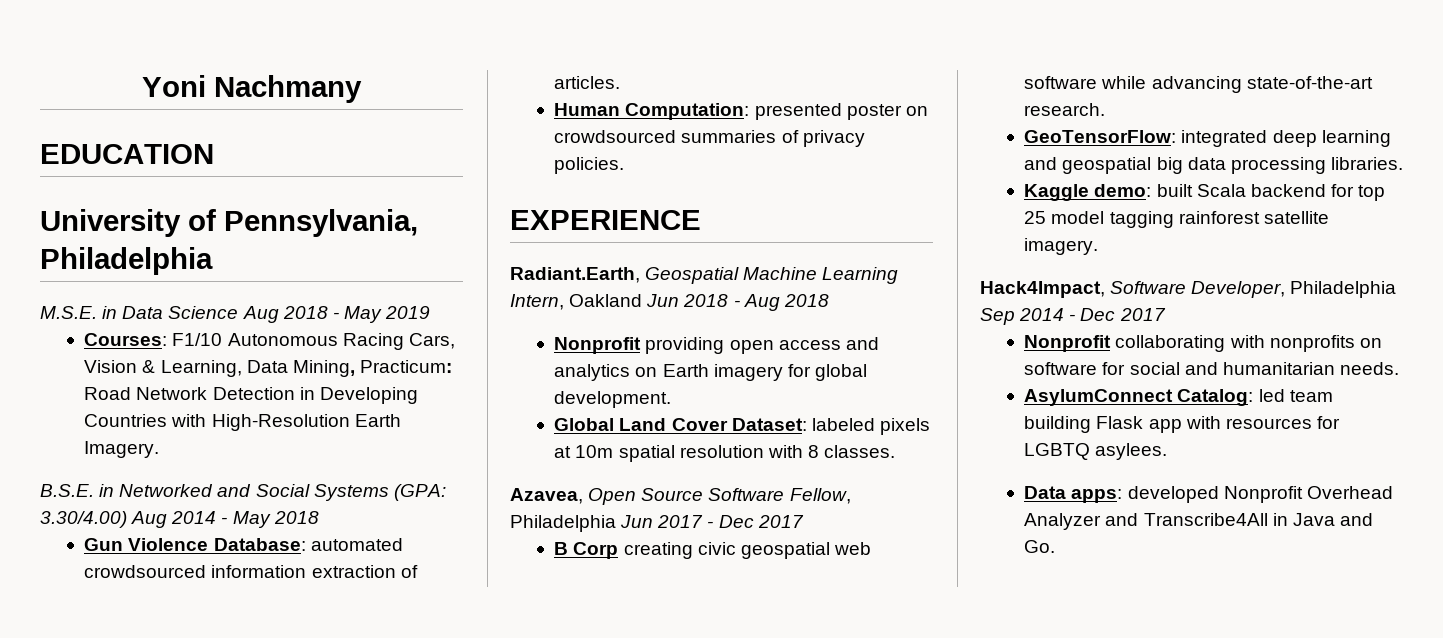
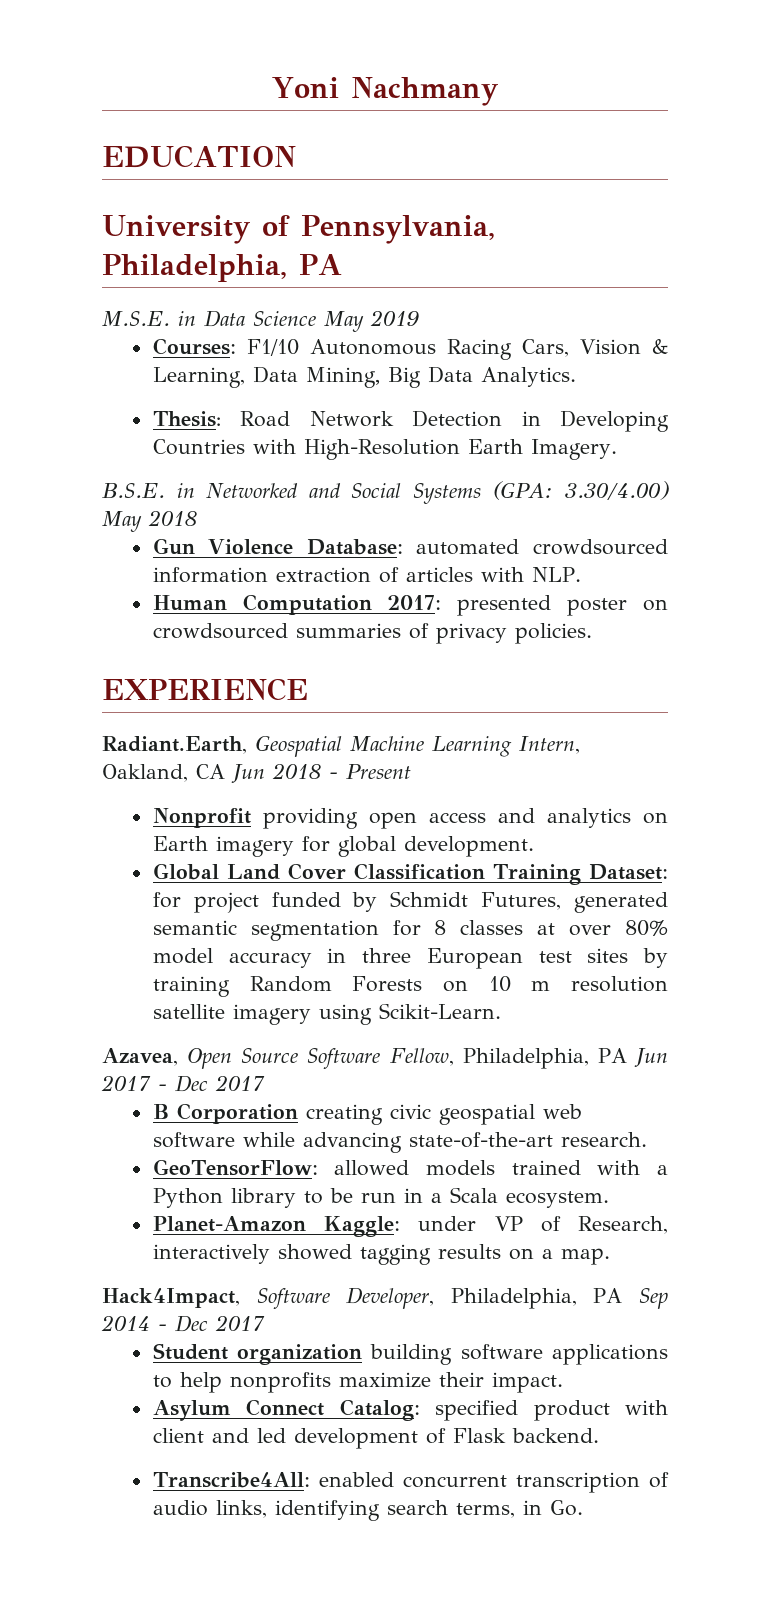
- University of Pennsylvania, Philadelphia
+ University of Pennsylvania, Philadelphia, PA
- M.S.E. in Data Science Aug 2018 - May 2019
+ M.S.E. in Data Science May 2019
- Courses: F1/10 Autonomous Racing Cars, Vision & Learning, Data Mining, Practicum: Road Network Detection in Developing Countries with High-Resolution Earth Imagery.
+ Courses: F1/10 Autonomous Racing Cars, Vision & Learning, Data Mining, Big Data Analytics.
+ Thesis: Road Network Detection in Developing Countries with High-Resolution Earth Imagery.
- B.S.E. in Networked and Social Systems (GPA: 3.30/4.00) Aug 2014 - May 2018
+ B.S.E. in Networked and Social Systems (GPA: 3.30/4.00) May 2018
- Gun Violence Database: automated crowdsourced information extraction of articles.
+ Gun Violence Database: automated crowdsourced information extraction of articles with NLP.
- Human Computation: presented poster on crowdsourced summaries of privacy policies.
+ Human Computation 2017: presented poster on crowdsourced summaries of privacy policies.
- Radiant.Earth, Geospatial Machine Learning Intern, Oakland Jun 2018 - Aug 2018
+ Radiant.Earth, Geospatial Machine Learning Intern, Oakland, CA Jun 2018 - Present
- Global Land Cover Dataset: labeled pixels at 10m spatial resolution with 8 classes.
+ Global Land Cover Classification Training Dataset: for project funded by Schmidt Futures, generated semantic segmentation for 8 classes at over 80% model accuracy in three European test sites by training Random Forests on 10 m resolution satellite imagery using Scikit-Learn.
- Azavea, Open Source Software Fellow, Philadelphia Jun 2017 - Dec 2017
+ Azavea, Open Source Software Fellow, Philadelphia, PA Jun 2017 - Dec 2017
- B Corp creating civic geospatial web software while advancing state-of-the-art research.
+ B Corporation creating civic geospatial web software while advancing state-of-the-art research.
- GeoTensorFlow: integrated deep learning and geospatial big data processing libraries.
- Kaggle demo: built Scala backend for top 25 model tagging rainforest satellite imagery.
+ GeoTensorFlow: allowed models trained with a Python library to be run in a Scala ecosystem.
+ Planet-Amazon Kaggle: under VP of Research, interactively showed tagging results on a map.
- Hack4Impact, Software Developer, Philadelphia Sep 2014 - Dec 2017
+ Hack4Impact, Software Developer, Philadelphia, PA Sep 2014 - Dec 2017
- Nonprofit collaborating with nonprofits on software for social and humanitarian needs.
- AsylumConnect Catalog: led team building Flask app with resources for LGBTQ asylees.
- Data apps: developed Nonprofit Overhead Analyzer and Transcribe4All in Java and Go.
+ Student organization building software applications to help nonprofits maximize their impact.
+ Asylum Connect Catalog: specified product with client and led development of Flask backend.
+ Transcribe4All: enabled concurrent transcription of audio links, identifying search terms, in Go.

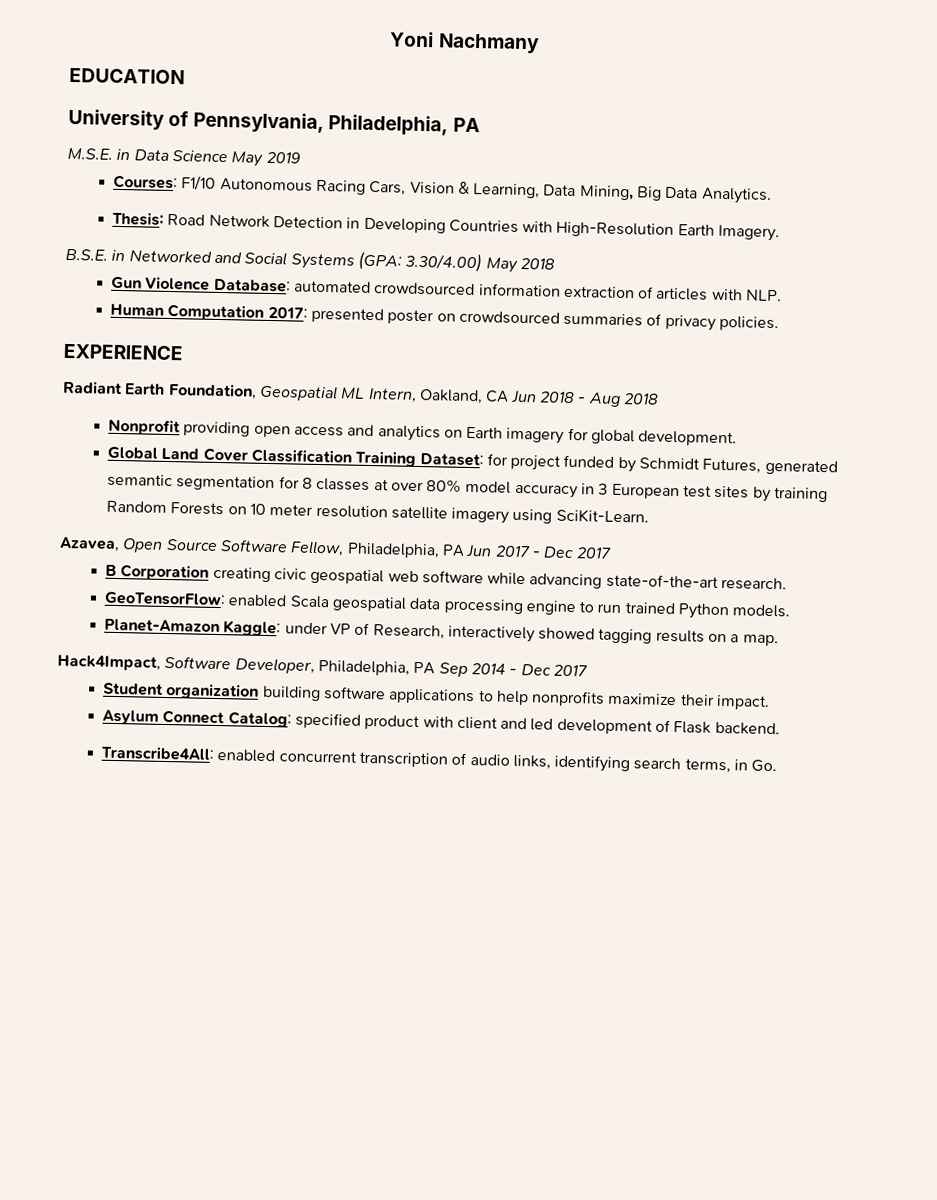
- Radiant.Earth, Geospatial Machine Learning Intern, Oakland, CA Jun 2018 - Present
+ Radiant Earth Foundation, Geospatial ML Intern, Oakland, CA Jun 2018 - Aug 2018
- Global Land Cover Classification Training Dataset: for project funded by Schmidt Futures, generated semantic segmentation for 8 classes at over 80% model accuracy in three European test sites by training Random Forests on 10 m resolution satellite imagery using Scikit-Learn.
+ Global Land Cover Classification Training Dataset: for project funded by Schmidt Futures, generated semantic segmentation for 8 classes at over 80% model accuracy in 3 European test sites by training Random Forests on 10 meter resolution satellite imagery using SciKit-Learn.
- GeoTensorFlow: allowed models trained with a Python library to be run in a Scala ecosystem.
+ GeoTensorFlow: enabled Scala geospatial data processing engine to run trained Python models.

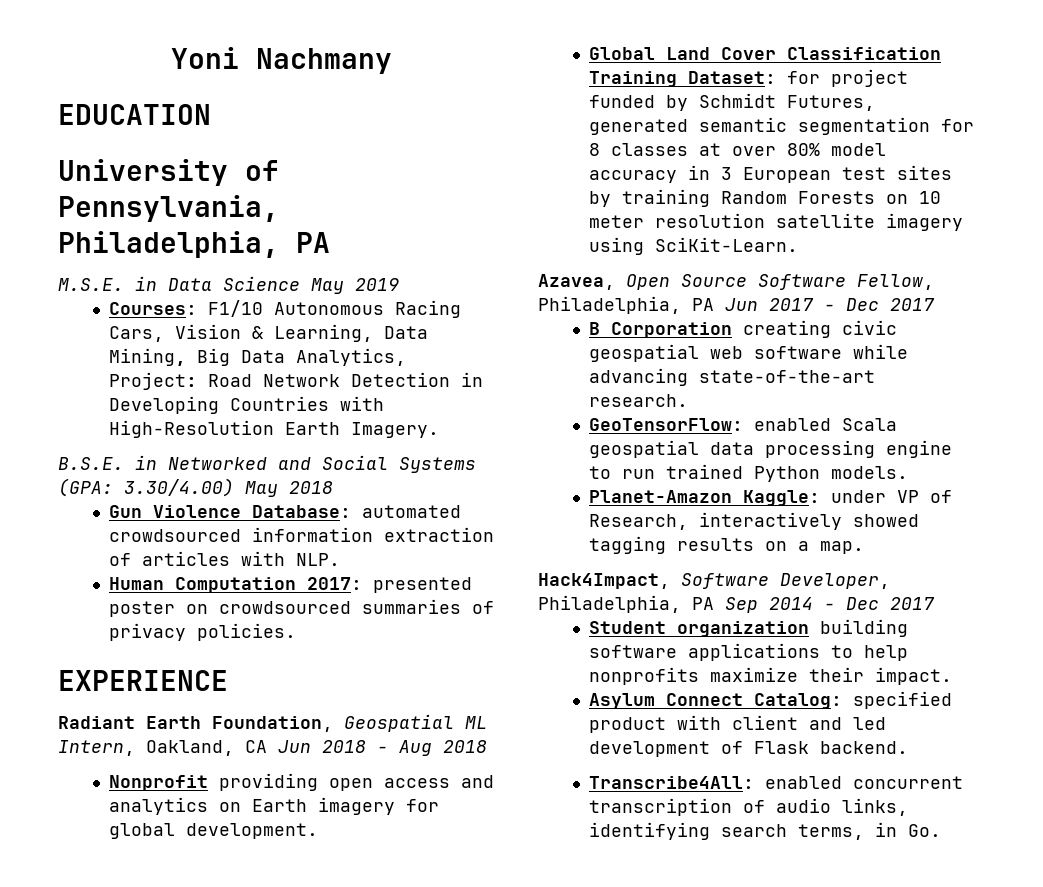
- Courses: F1/10 Autonomous Racing Cars, Vision & Learning, Data Mining, Big Data Analytics.
- Thesis: Road Network Detection in Developing Countries with High-Resolution Earth Imagery.
+ Courses: F1/10 Autonomous Racing Cars, Vision & Learning, Data Mining, Big Data Analytics, Project: Road Network Detection in Developing Countries with High-Resolution Earth Imagery.

